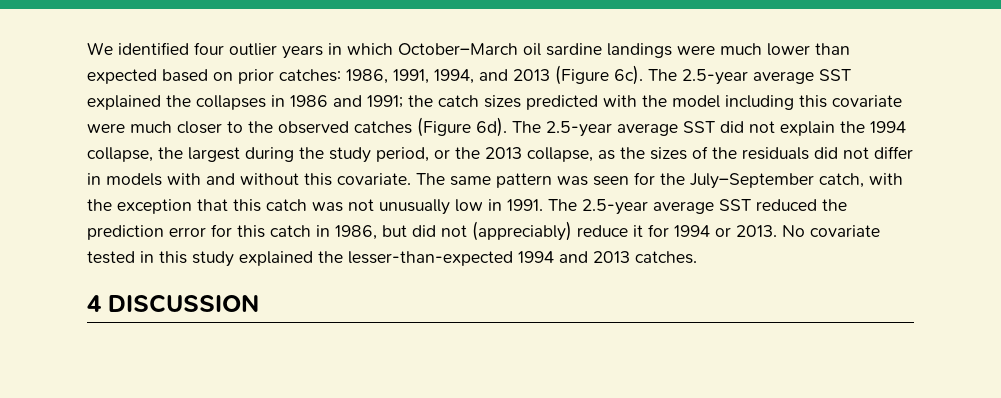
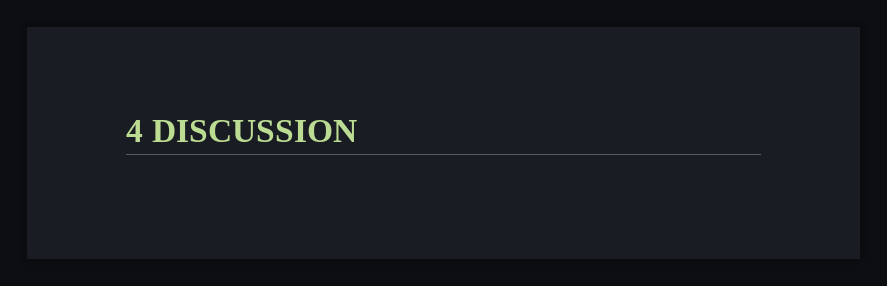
- We identified four outlier years in which October–March oil sardine landings were much lower than expected based on prior catches: 1986, 1991, 1994, and 2013 (Figure 6c). The 2.5-year average SST explained the collapses in 1986 and 1991; the catch sizes predicted with the model including this covariate were much closer to the observed catches (Figure 6d). The 2.5-year average SST did not explain the 1994 collapse, the largest during the study period, or the 2013 collapse, as the sizes of the residuals did not differ in models with and without this covariate. The same pattern was seen for the July–September catch, with the exception that this catch was not unusually low in 1991. The 2.5-year average SST reduced the prediction error for this catch in 1986, but did not (appreciably) reduce it for 1994 or 2013. No covariate tested in this study explained the lesser-than-expected 1994 and 2013 catches.

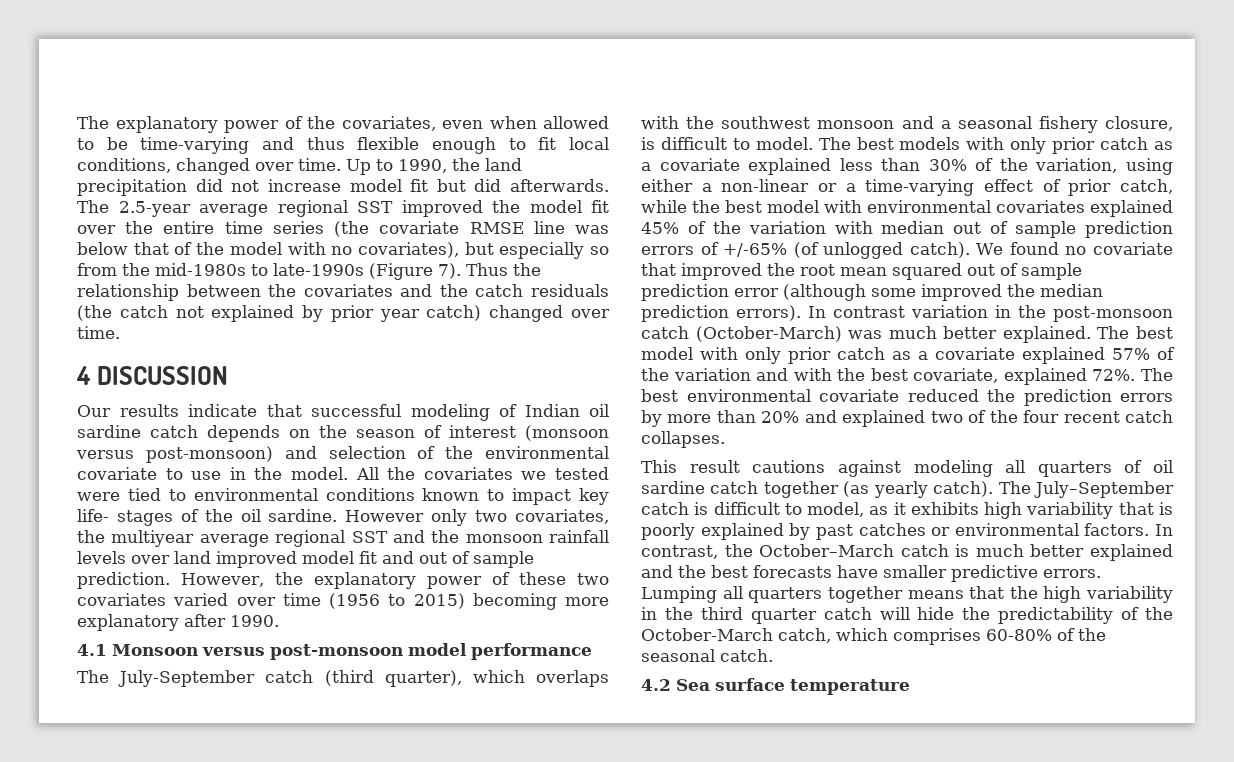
+ The explanatory power of the covariates, even when allowed to be time-varying and thus flexible enough to fit local conditions, changed over time. Up to 1990, the land precipitation did not increase model fit but did afterwards. The 2.5-year average regional SST improved the model fit over the entire time series (the covariate RMSE line was below that of the model with no covariates), but especially so from the mid-1980s to late-1990s (Figure 7). Thus the relationship between the covariates and the catch residuals (the catch not explained by prior year catch) changed over time.
  4 DISCUSSION
+ Our results indicate that successful modeling of Indian oil sardine catch depends on the season of interest (monsoon versus post-monsoon) and selection of the environmental covariate to use in the model. All the covariates we tested were tied to environmental conditions known to impact key life- stages of the oil sardine. However only two covariates, the multiyear average regional SST and the monsoon rainfall levels over land improved model fit and out of sample prediction. However, the explanatory power of these two covariates varied over time (1956 to 2015) becoming more explanatory after 1990.
+ 4.1 Monsoon versus post-monsoon model performance
+ The July-September catch (third quarter), which overlaps with the southwest monsoon and a seasonal fishery closure, is difficult to model. The best models with only prior catch as a covariate explained less than 30% of the variation, using either a non-linear or a time-varying effect of prior catch, while the best model with environmental covariates explained 45% of the variation with median out of sample prediction errors of +/-65% (of unlogged catch). We found no covariate that improved the root mean squared out of sample prediction error (although some improved the median prediction errors). In contrast variation in the post-monsoon catch (October-March) was much better explained. The best model with only prior catch as a covariate explained 57% of the variation and with the best covariate, explained 72%. The best environmental covariate reduced the prediction errors by more than 20% and explained two of the four recent catch collapses.
+ This result cautions against modeling all quarters of oil sardine catch together (as yearly catch). The July–September catch is difficult to model, as it exhibits high variability that is poorly explained by past catches or environmental factors. In contrast, the October–March catch is much better explained and the best forecasts have smaller predictive errors. Lumping all quarters together means that the high variability in the third quarter catch will hide the predictability of the October-March catch, which comprises 60-80% of the seasonal catch.
+ 4.2 Sea surface temperature

